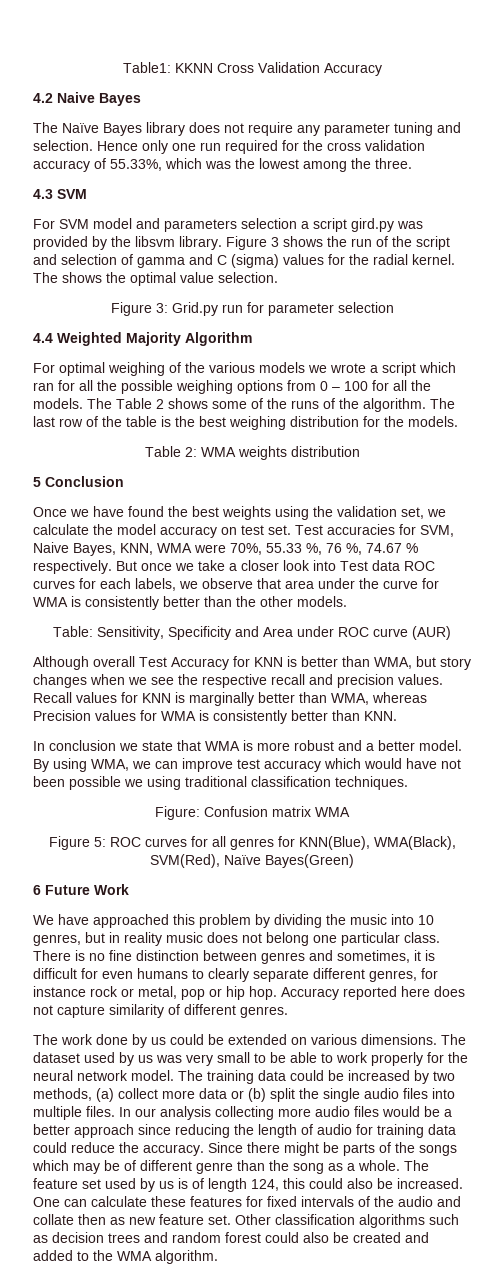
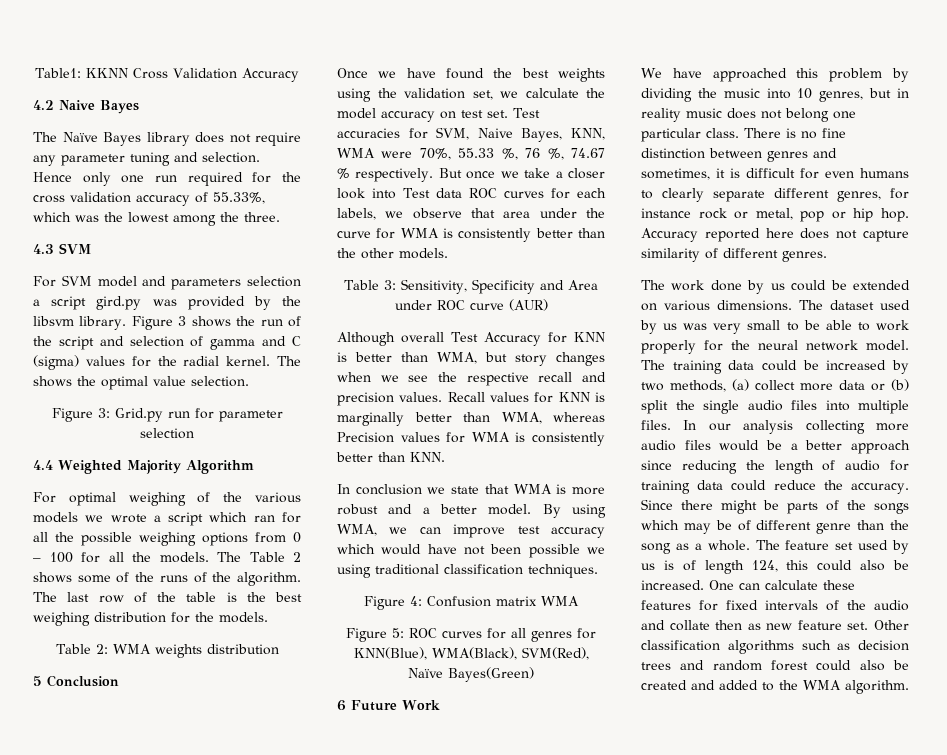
- Table: Sensitivity, Specificity and Area under ROC curve (AUR)
+ Table 3: Sensitivity, Specificity and Area under ROC curve (AUR)
- Figure: Confusion matrix WMA
+ Figure 4: Confusion matrix WMA

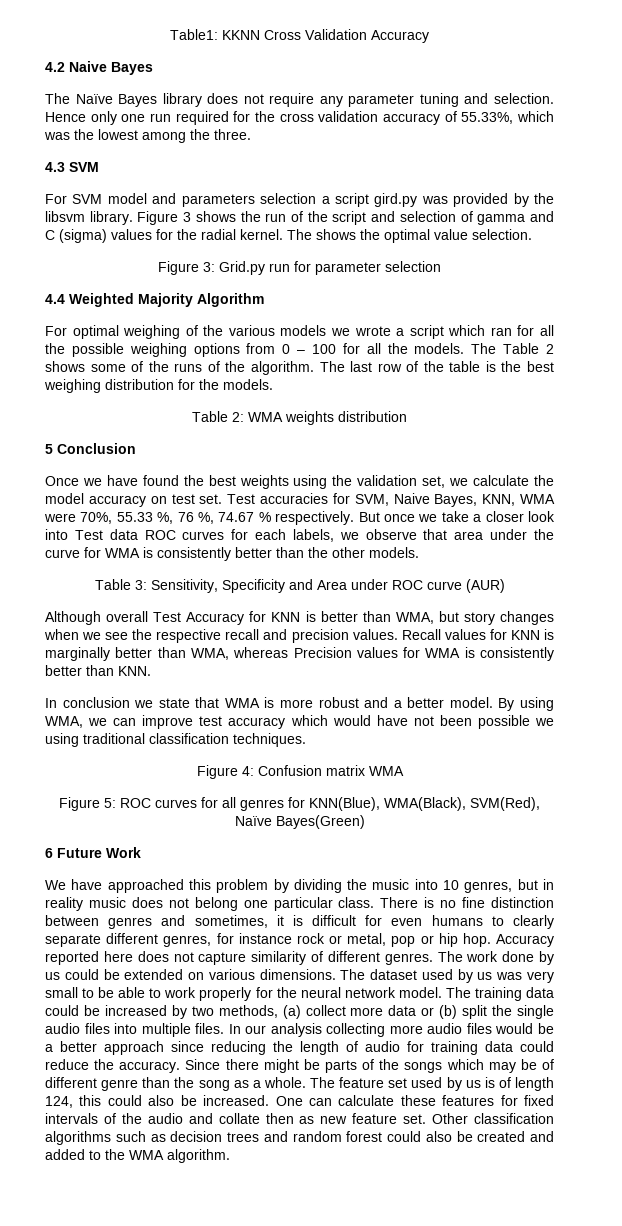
- Accuracy reported here does not capture similarity of different genres.
- The work done by us could be extended on various dimensions.
+ Accuracy reported here does not capture similarity of different genres. The work done by us could be extended on various dimensions.

